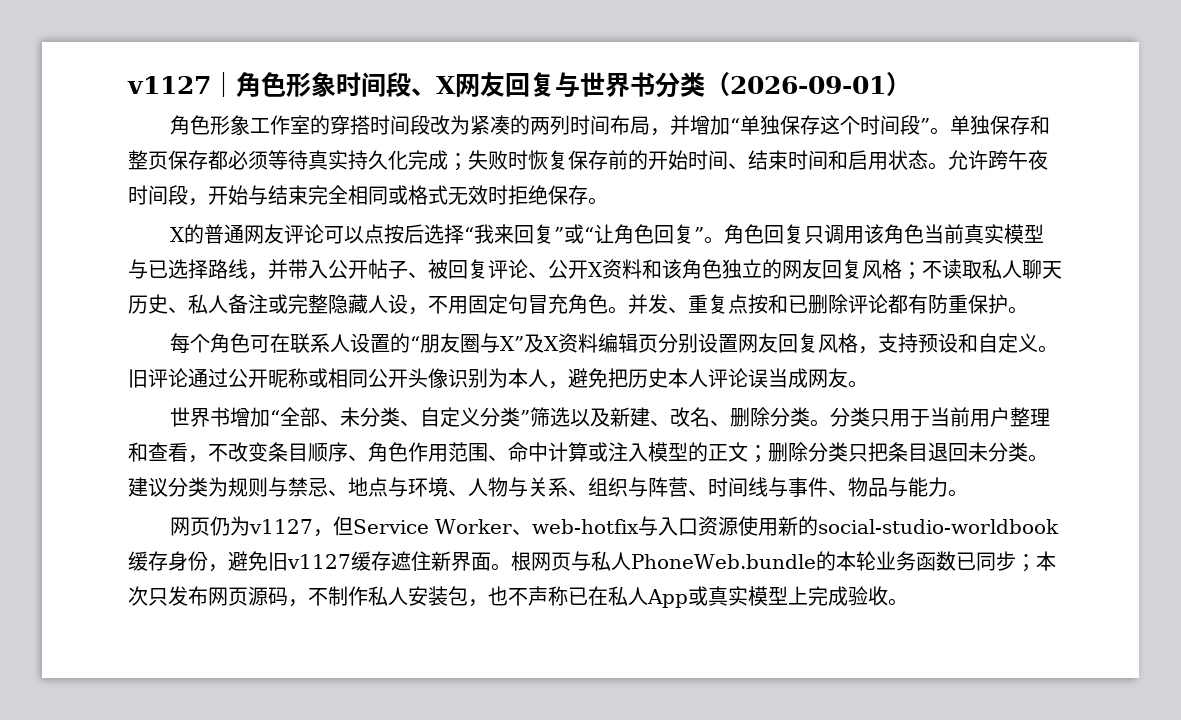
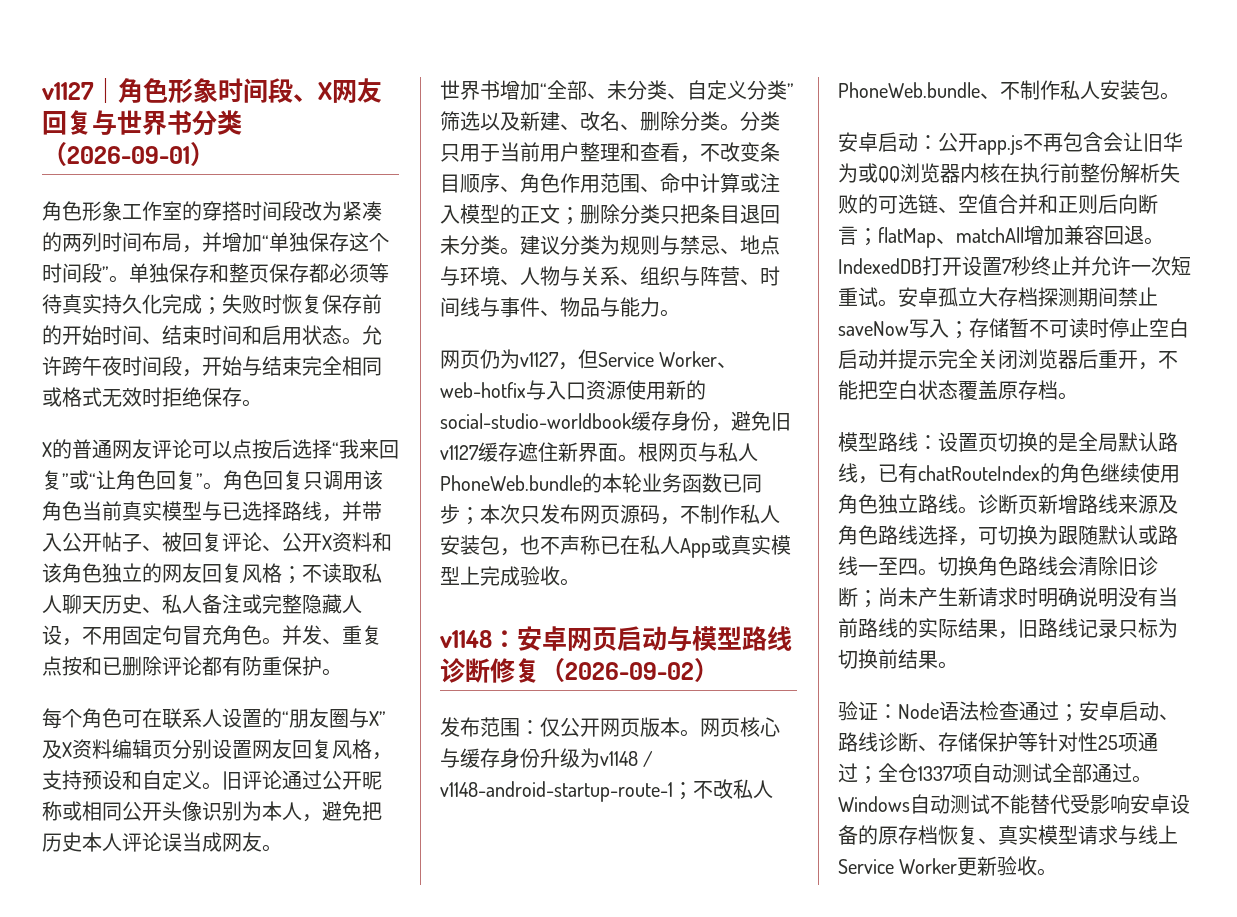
+ v1148：安卓网页启动与模型路线诊断修复（2026-09-02）
+ 发布范围：仅公开网页版本。网页核心与缓存身份升级为v1148 / v1148-android-startup-route-1；不改私人PhoneWeb.bundle、不制作私人安装包。
+ 安卓启动：公开app.js不再包含会让旧华为或QQ浏览器内核在执行前整份解析失败的可选链、空值合并和正则后向断言；flatMap、matchAll增加兼容回退。IndexedDB打开设置7秒终止并允许一次短重试。安卓孤立大存档探测期间禁止saveNow写入；存储暂不可读时停止空白启动并提示完全关闭浏览器后重开，不能把空白状态覆盖原存档。
+ 模型路线：设置页切换的是全局默认路线，已有chatRouteIndex的角色继续使用角色独立路线。诊断页新增路线来源及角色路线选择，可切换为跟随默认或路线一至四。切换角色路线会清除旧诊断；尚未产生新请求时明确说明没有当前路线的实际结果，旧路线记录只标为切换前结果。
+ 验证：Node语法检查通过；安卓启动、路线诊断、存储保护等针对性25项通过；全仓1337项自动测试全部通过。Windows自动测试不能替代受影响安卓设备的原存档恢复、真实模型请求与线上Service Worker更新验收。

